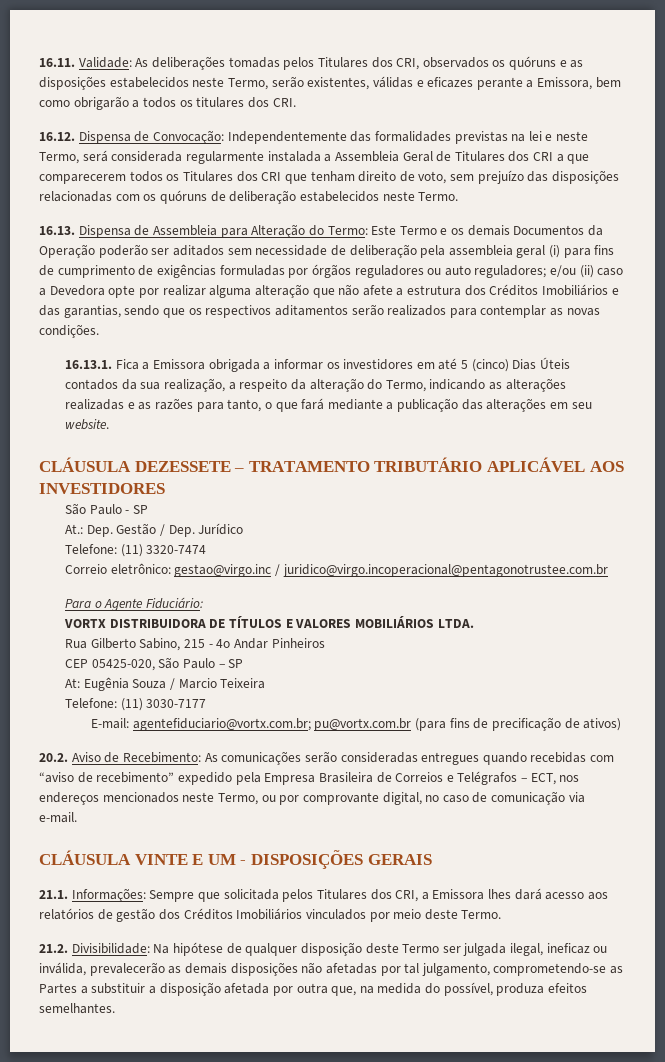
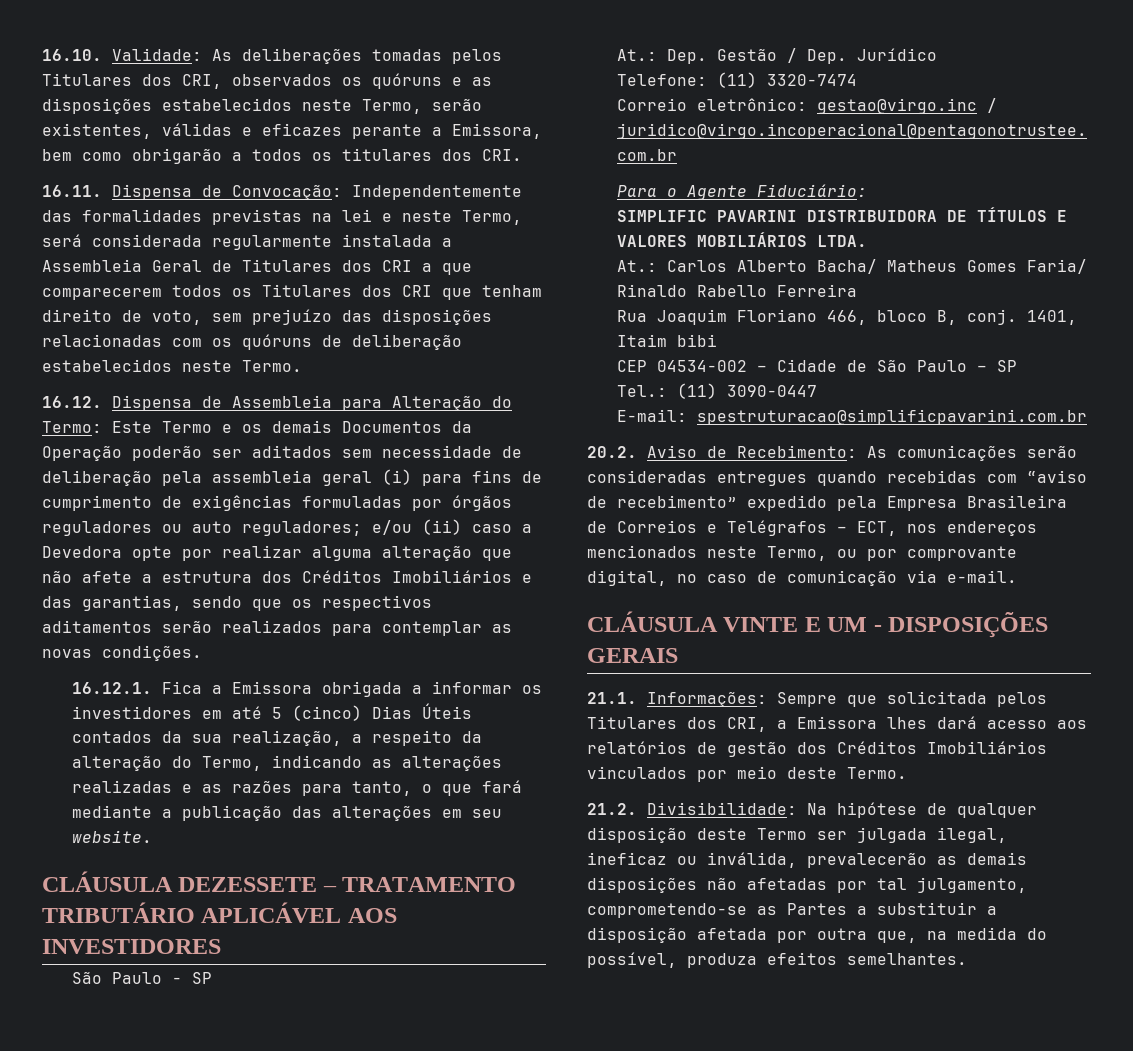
- 16.11. Validade: As deliberações tomadas pelos Titulares dos CRI, observados os quóruns e as disposições estabelecidos neste Termo, serão existentes, válidas e eficazes perante a Emissora, bem como obrigarão a todos os titulares dos CRI.
+ 16.10. Validade: As deliberações tomadas pelos Titulares dos CRI, observados os quóruns e as disposições estabelecidos neste Termo, serão existentes, válidas e eficazes perante a Emissora, bem como obrigarão a todos os titulares dos CRI.
- 16.12. Dispensa de Convocação: Independentemente das formalidades previstas na lei e neste Termo, será considerada regularmente instalada a Assembleia Geral de Titulares dos CRI a que comparecerem todos os Titulares dos CRI que tenham direito de voto, sem prejuízo das disposições relacionadas com os quóruns de deliberação estabelecidos neste Termo.
+ 16.11. Dispensa de Convocação: Independentemente das formalidades previstas na lei e neste Termo, será considerada regularmente instalada a Assembleia Geral de Titulares dos CRI a que comparecerem todos os Titulares dos CRI que tenham direito de voto, sem prejuízo das disposições relacionadas com os quóruns de deliberação estabelecidos neste Termo.
- 16.13. Dispensa de Assembleia para Alteração do Termo:
+ 16.12. Dispensa de Assembleia para Alteração do Termo:
- 16.13.1. Fica a Emissora obrigada a informar os investidores em até 5 (cinco) Dias Úteis contados da sua realização, a respeito da alteração do Termo, indicando as alterações realizadas e as razões para tanto, o que fará mediante a publicação das alterações em seu website.
+ 16.12.1. Fica a Emissora obrigada a informar os investidores em até 5 (cinco) Dias Úteis contados da sua realização, a respeito da alteração do Termo, indicando as alterações realizadas e as razões para tanto, o que fará mediante a publicação das alterações em seu website.
- VORTX DISTRIBUIDORA DE TÍTULOS E VALORES MOBILIÁRIOS LTDA.
+ SIMPLIFIC PAVARINI DISTRIBUIDORA DE TÍTULOS E VALORES MOBILIÁRIOS LTDA.
- Rua Gilberto Sabino, 215 - 4o Andar Pinheiros
- CEP 05425-020, São Paulo – SP
- At: Eugênia Souza / Marcio Teixeira
- Telefone: (11) 3030-7177
- E-mail: agentefiduciario@vortx.com.br; pu@vortx.com.br (para fins de precificação de ativos)
+ At.: Carlos Alberto Bacha/ Matheus Gomes Faria/ Rinaldo Rabello Ferreira
+ Rua Joaquim Floriano 466, bloco B, conj. 1401, Itaim bibi
+ CEP 04534-002 – Cidade de São Paulo – SP
+ Tel.: (11) 3090-0447
+ E-mail: spestruturacao@simplificpavarini.com.br

